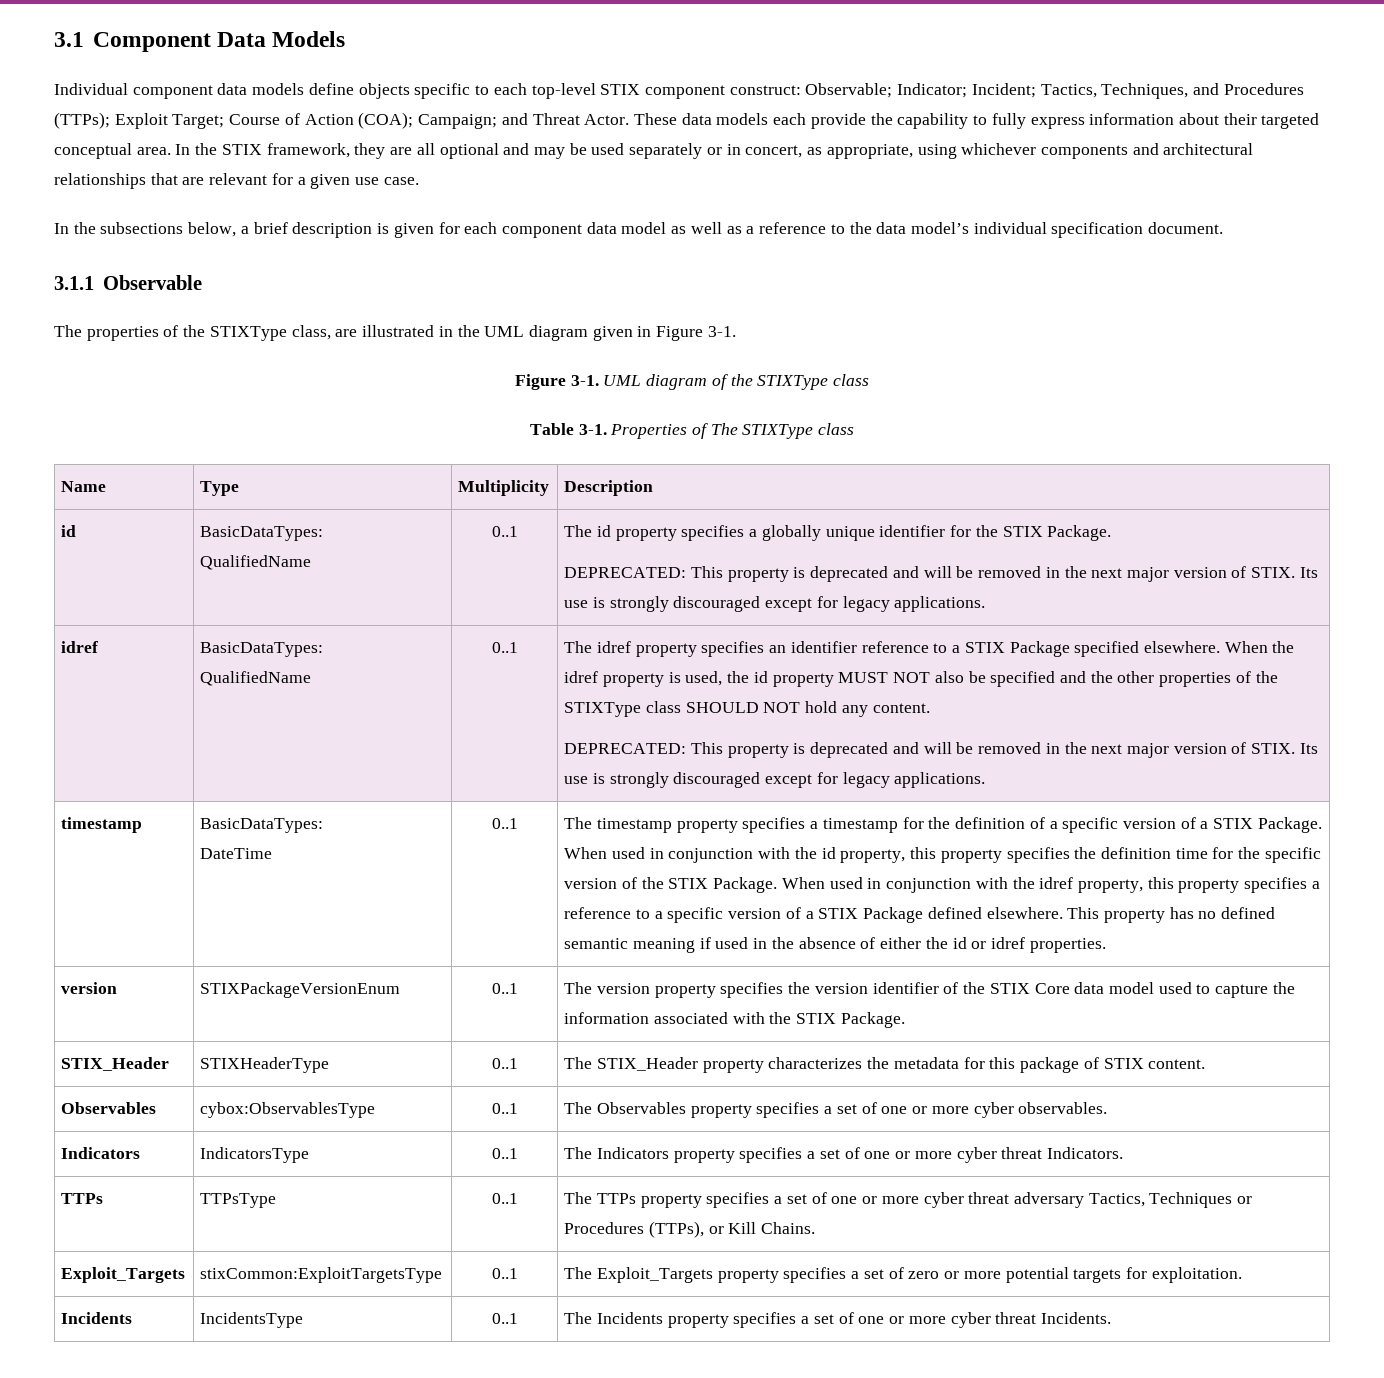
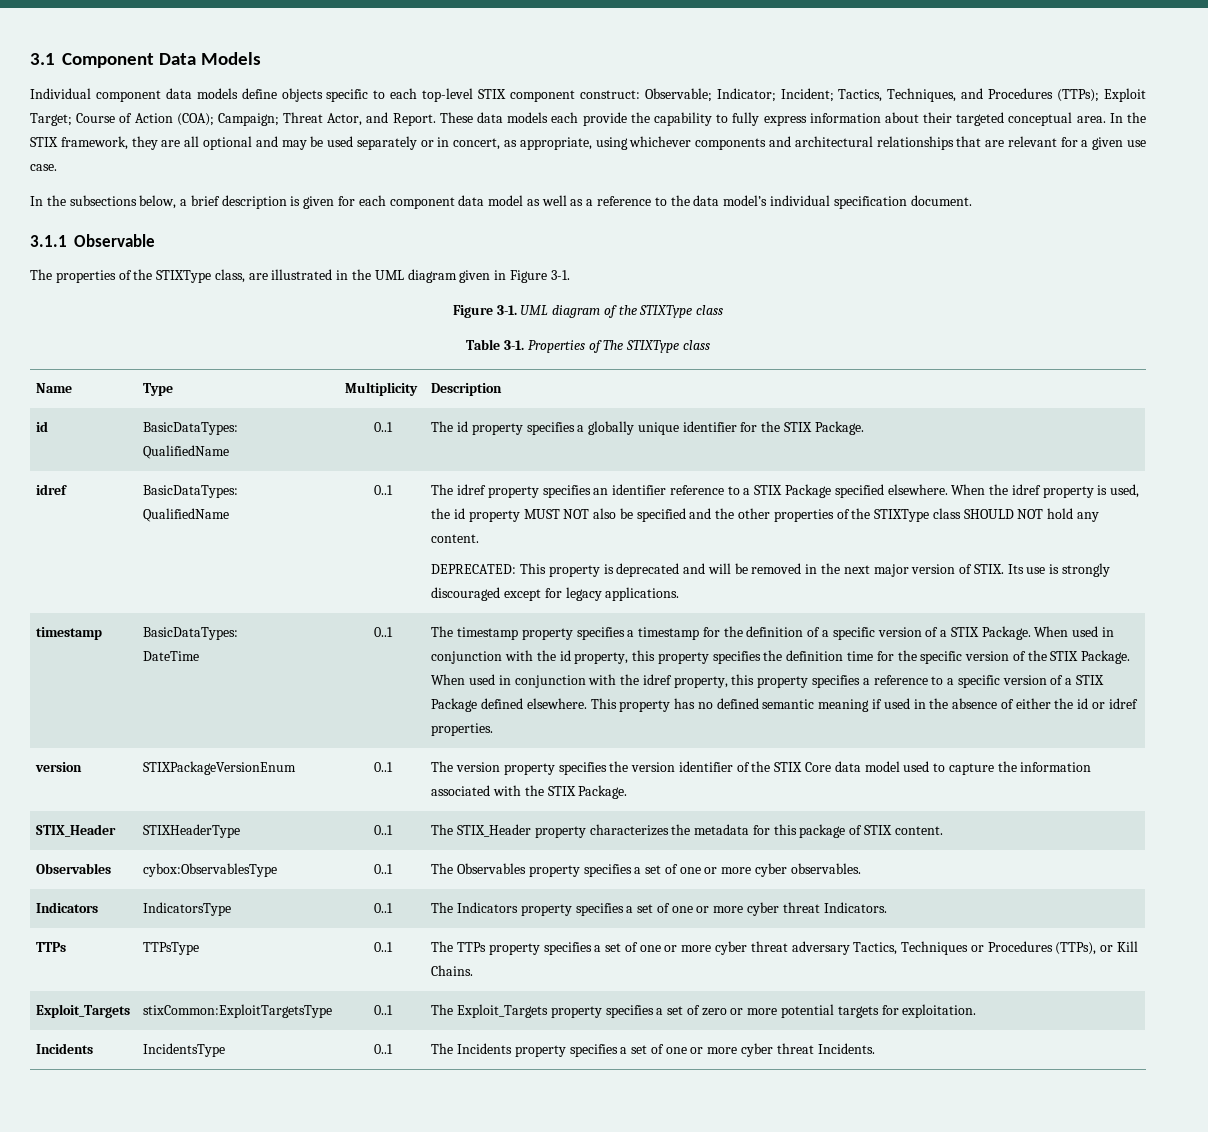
- Individual component data models define objects specific to each top-level STIX component construct: Observable; Indicator; Incident; Tactics, Techniques, and Procedures (TTPs); Exploit Target; Course of Action (COA); Campaign; and Threat Actor.
+ Individual component data models define objects specific to each top-level STIX component construct: Observable; Indicator; Incident; Tactics, Techniques, and Procedures (TTPs); Exploit Target; Course of Action (COA); Campaign; Threat Actor, and Report.
  The id property specifies a globally unique identifier for the STIX Package.
- DEPRECATED: This property is deprecated and will be removed in the next major version of STIX. Its use is strongly discouraged except for legacy applications.

